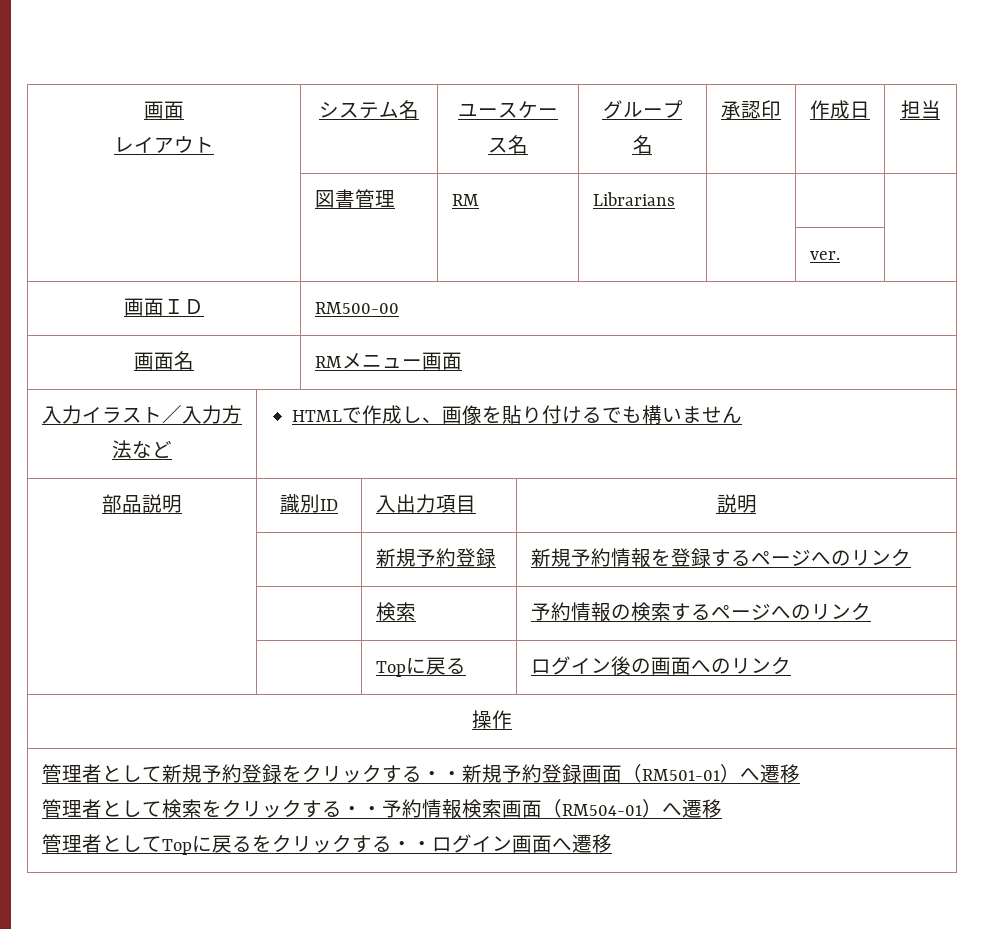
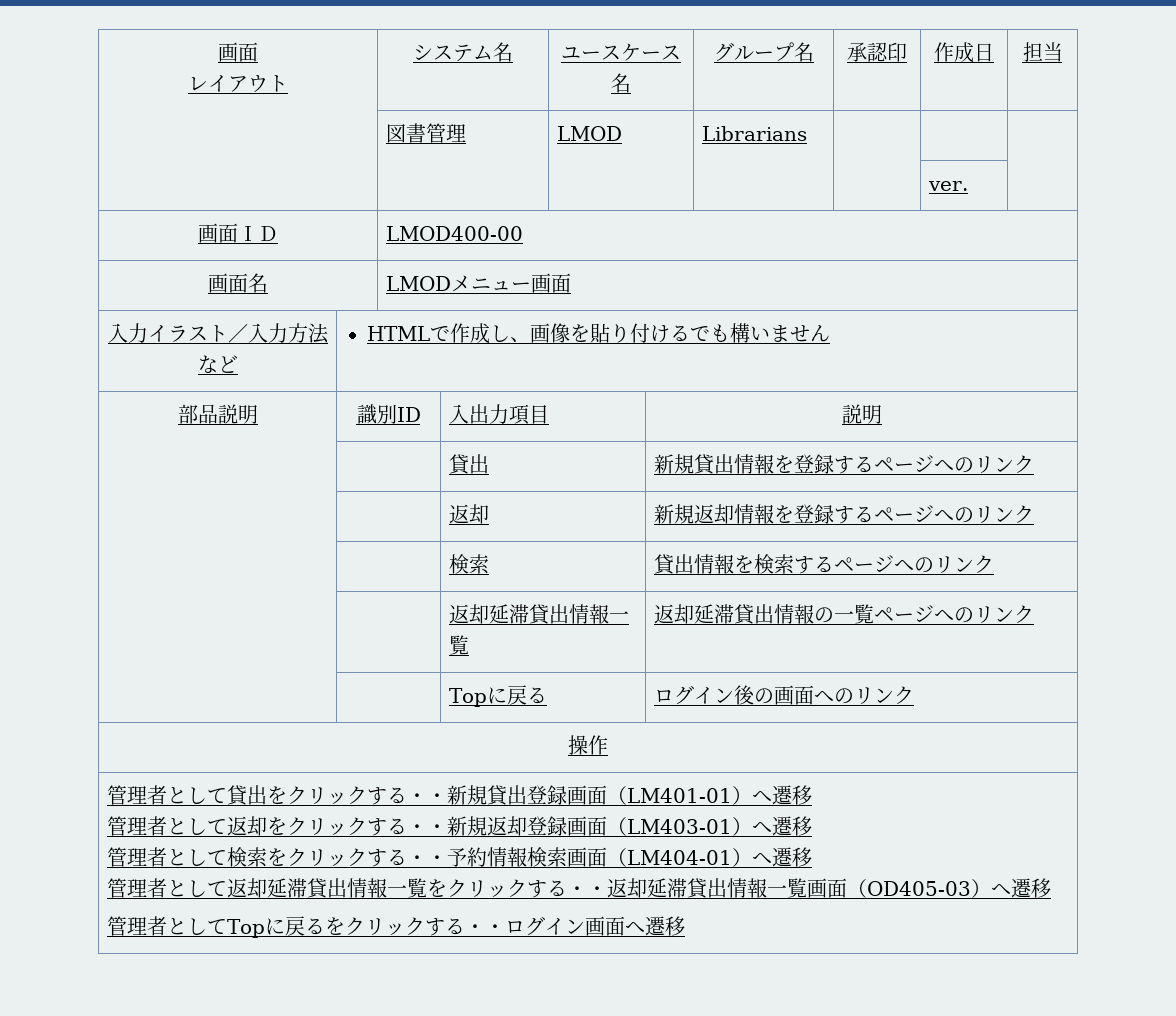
- | 図書管理 | RM | Librarians | | |
+ | 図書管理 | LMOD | Librarians | | |
- 画面ＩＤ | RM500-00
+ 画面ＩＤ | LMOD400-00
- 画面名 | RMメニュー画面
+ 画面名 | LMODメニュー画面
- | | 新規予約登録 | 新規予約情報を登録するページへのリンク
+ | | 貸出 | 新規貸出情報を登録するページへのリンク
+ | | 返却 | 新規返却情報を登録するページへのリンク
- | | 検索 | 予約情報の検索するページへのリンク
+ | | 検索 | 貸出情報を検索するページへのリンク
+ | | 返却延滞貸出情報一覧 | 返却延滞貸出情報の一覧ページへのリンク
- 管理者として新規予約登録をクリックする・・新規予約登録画面（RM501-01）へ遷移
+ 管理者として貸出をクリックする・・新規貸出登録画面（LM401-01）へ遷移
+ 管理者として返却をクリックする・・新規返却登録画面（LM403-01）へ遷移
- 管理者として検索をクリックする・・予約情報検索画面（RM504-01）へ遷移
+ 管理者として検索をクリックする・・予約情報検索画面（LM404-01）へ遷移
+ 管理者として返却延滞貸出情報一覧をクリックする・・返却延滞貸出情報一覧画面（OD405-03）へ遷移

